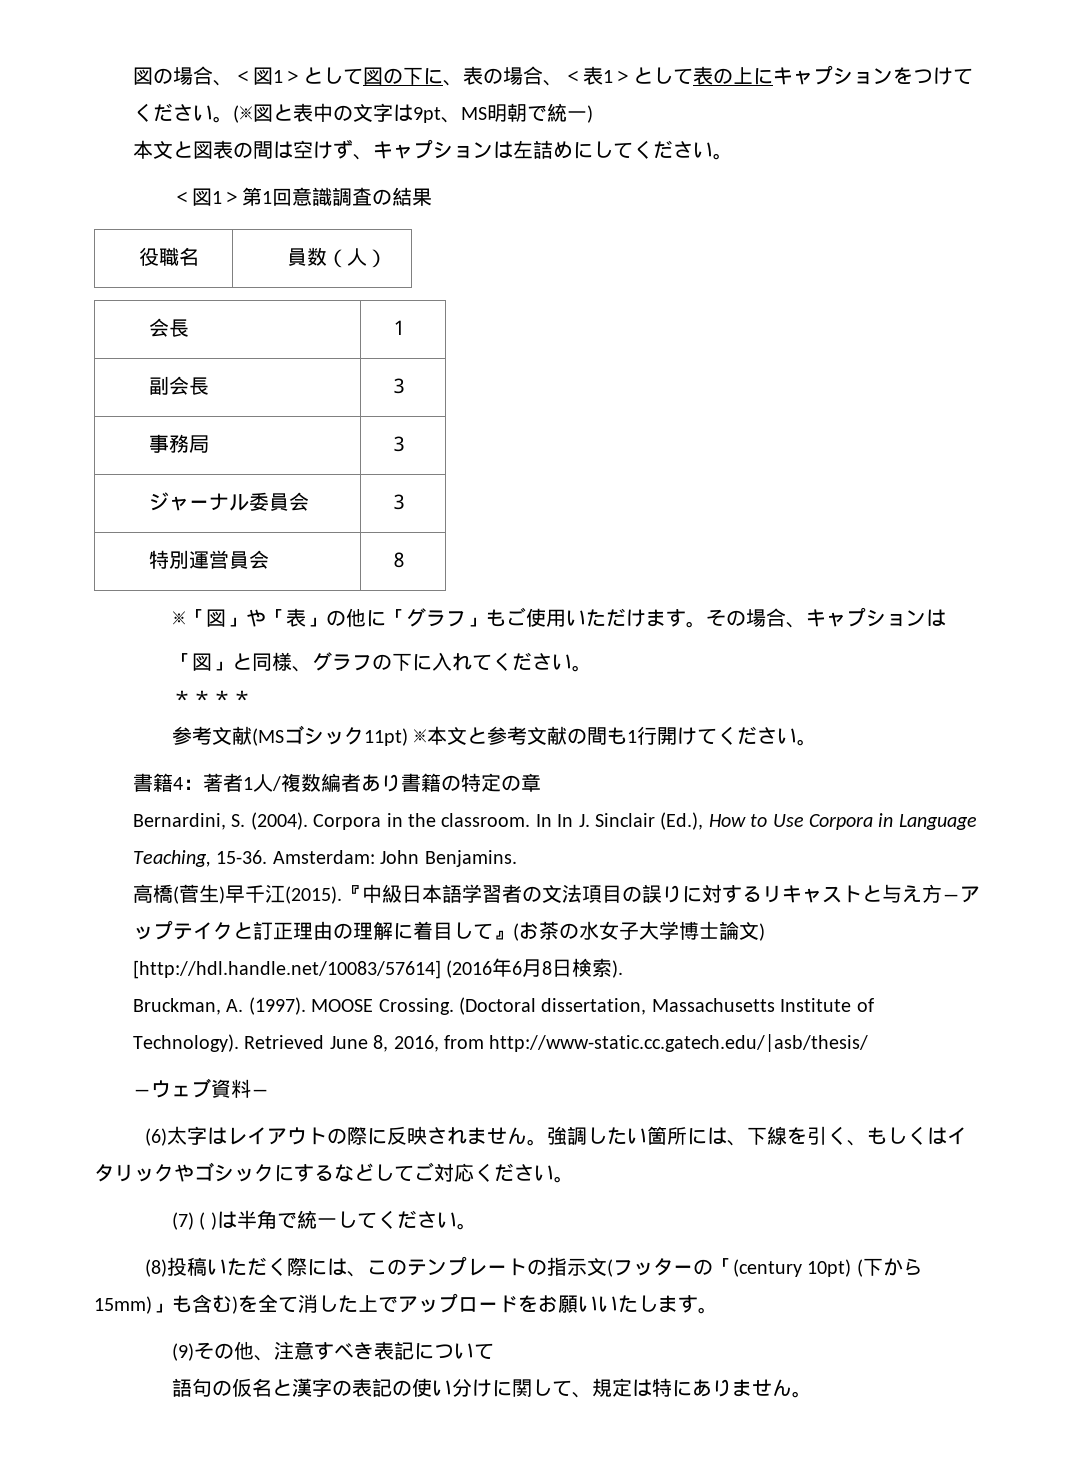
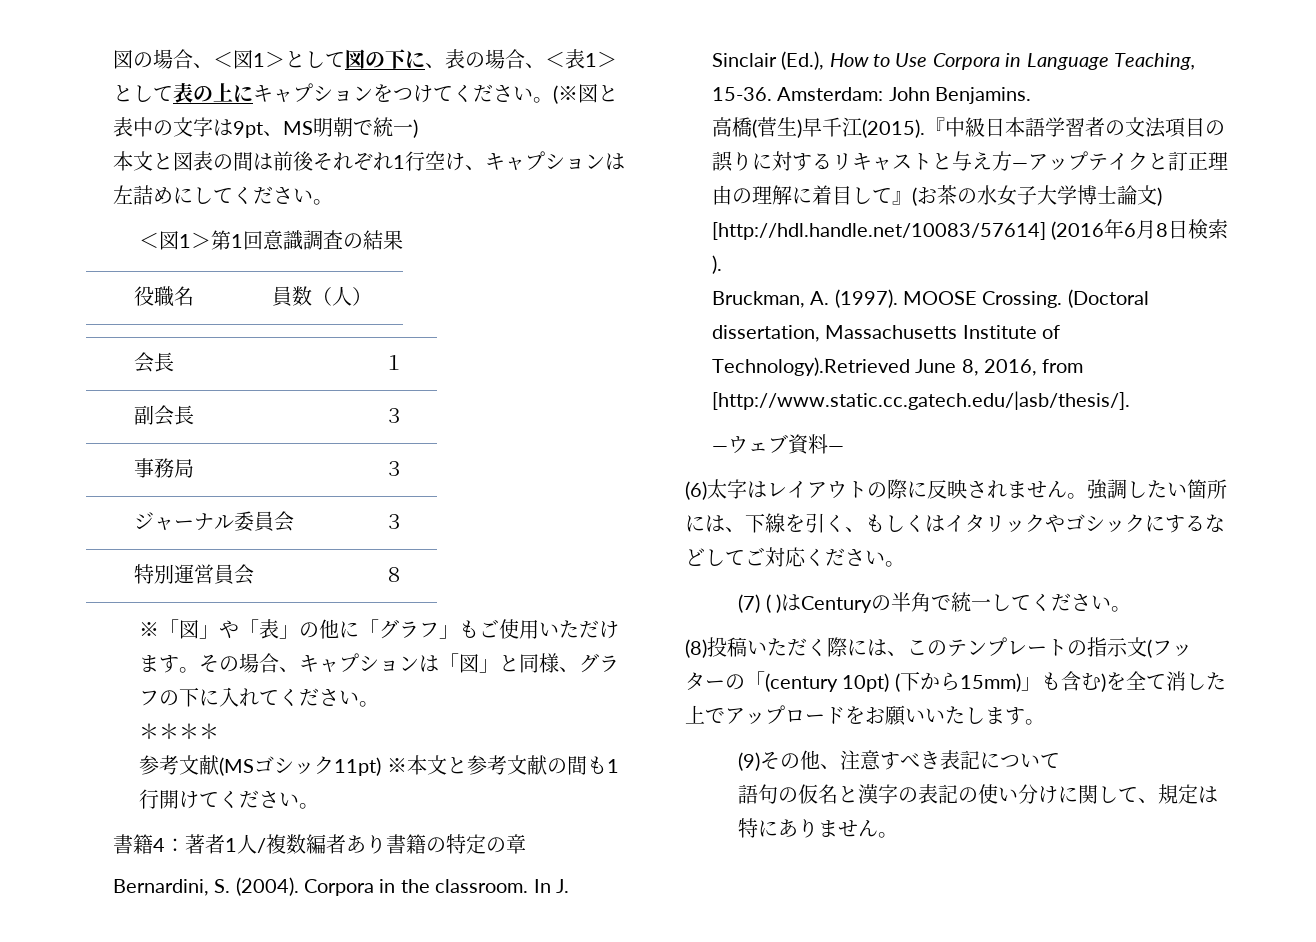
- 本文と図表の間は空けず、キャプションは左詰めにしてください。
+ 本文と図表の間は前後それぞれ1行空け、キャプションは左詰めにしてください。
- その場合、キャプションは
- 「図」と同様、グラフの下に入れてください。
+ その場合、キャプションは「図」と同様、グラフの下に入れてください。
- In In J. Sinclair (Ed.), How to Use Corpora in Language Teaching, 15-36.
+ In J. Sinclair (Ed.), How to Use Corpora in Language Teaching, 15-36.
- (Doctoral dissertation, Massachusetts Institute of Technology). Retrieved June 8, 2016, from http://www-static.cc.gatech.edu/|asb/thesis/
+ (Doctoral dissertation, Massachusetts Institute of Technology).Retrieved June 8, 2016, from [http://www.static.cc.gatech.edu/|asb/thesis/].
- (7) ( )は半角で統一してください。
+ (7) ( )はCenturyの半角で統一してください。

